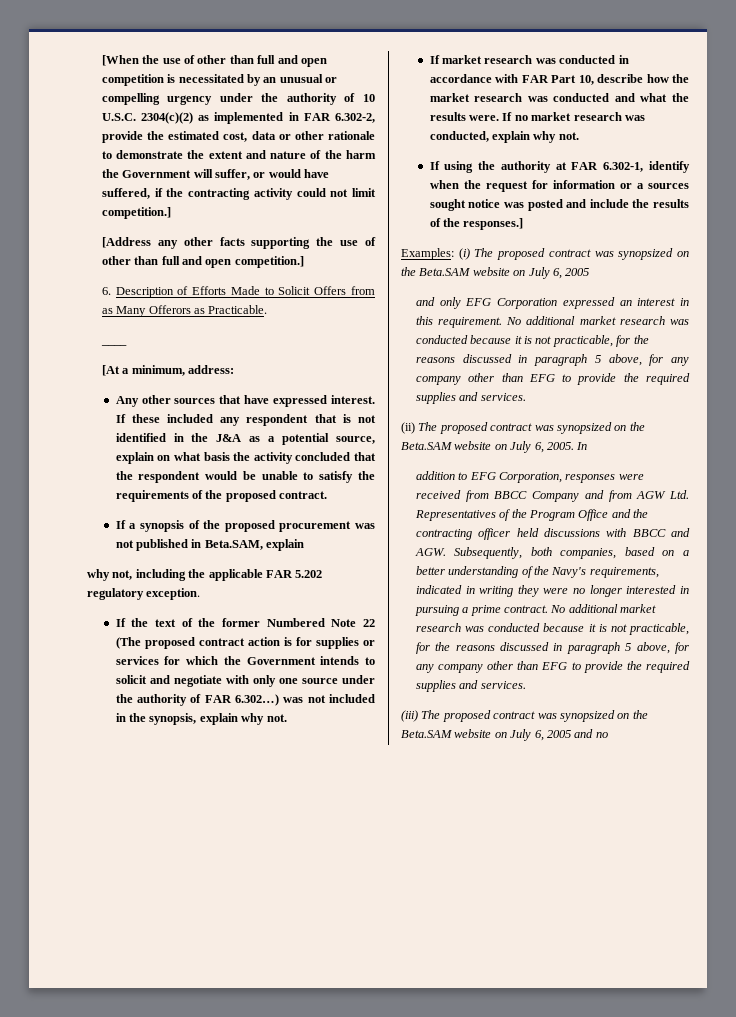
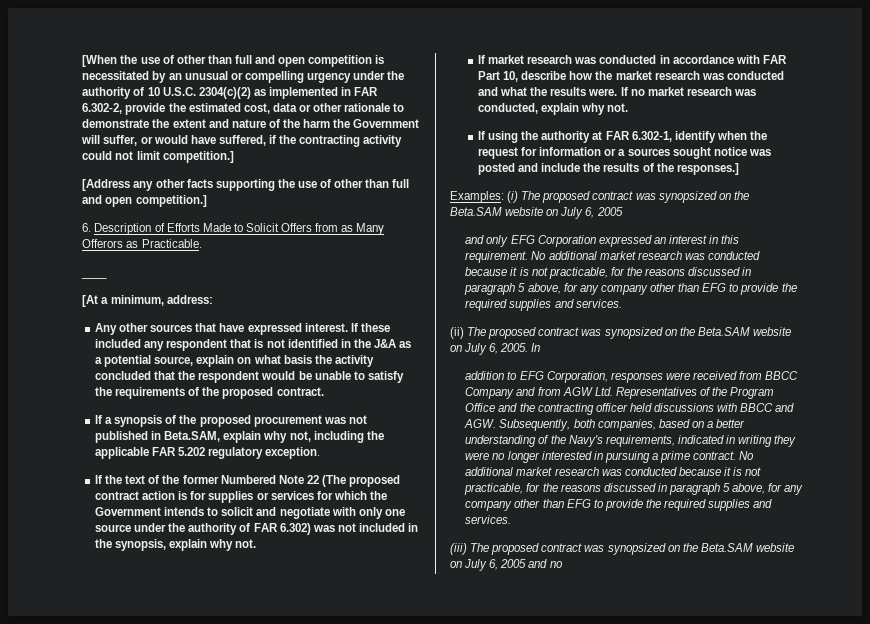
- If a synopsis of the proposed procurement was not published in Beta.SAM, explain
- why not, including the applicable FAR 5.202 regulatory exception.
+ If a synopsis of the proposed procurement was not published in Beta.SAM, explain why not, including the applicable FAR 5.202 regulatory exception.
- If the text of the former Numbered Note 22 (The proposed contract action is for supplies or services for which the Government intends to solicit and negotiate with only one source under the authority of FAR 6.302…) was not included in the synopsis, explain why not.
+ If the text of the former Numbered Note 22 (The proposed contract action is for supplies or services for which the Government intends to solicit and negotiate with only one source under the authority of FAR 6.302) was not included in the synopsis, explain why not.

